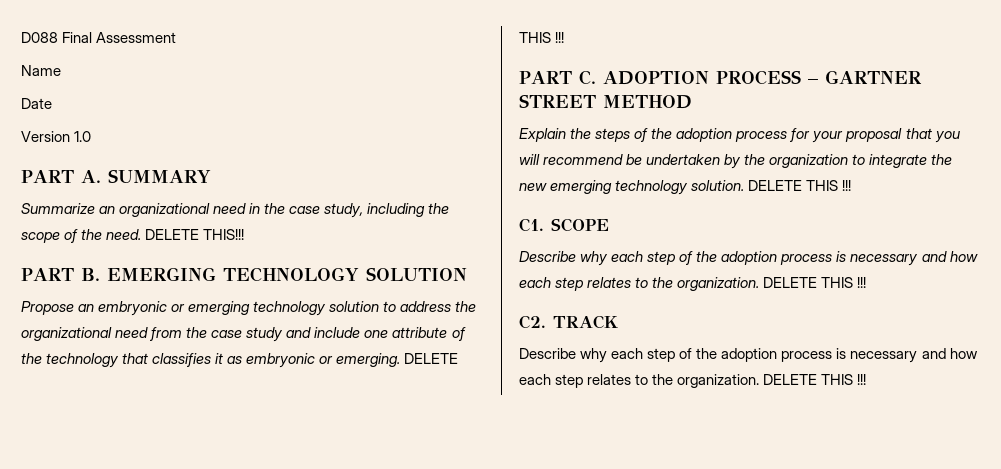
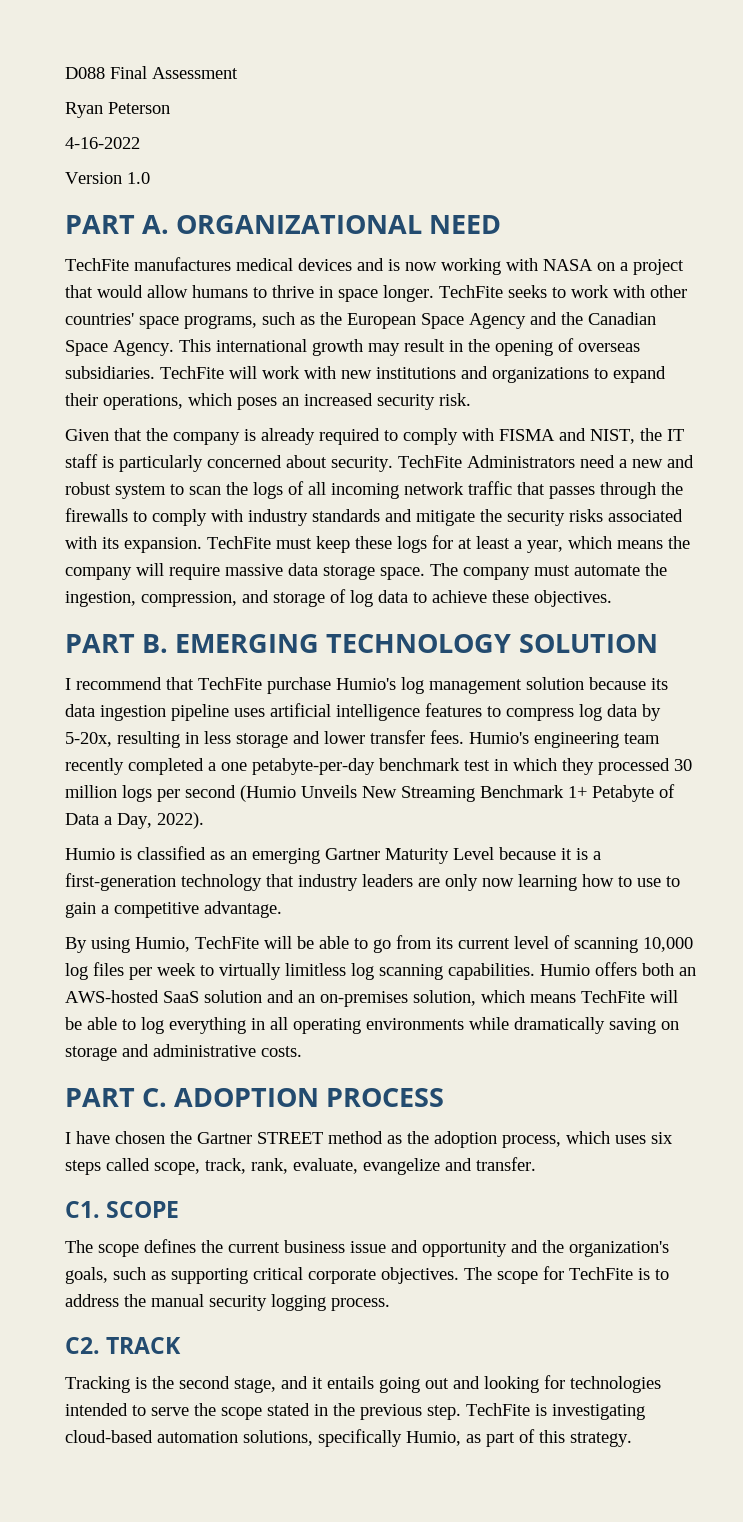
- Name
- Date
+ Ryan Peterson
+ 4-16-2022
- PART A. SUMMARY
- Summarize an organizational need in the case study, including the scope of the need. DELETE THIS!!!
+ PART A. ORGANIZATIONAL NEED
+ TechFite manufactures medical devices and is now working with NASA on a project that would allow humans to thrive in space longer. TechFite seeks to work with other countries' space programs, such as the European Space Agency and the Canadian Space Agency. This international growth may result in the opening of overseas subsidiaries. TechFite will work with new institutions and organizations to expand their operations, which poses an increased security risk.
+ Given that the company is already required to comply with FISMA and NIST, the IT staff is particularly concerned about security. TechFite Administrators need a new and robust system to scan the logs of all incoming network traffic that passes through the firewalls to comply with industry standards and mitigate the security risks associated with its expansion. TechFite must keep these logs for at least a year, which means the company will require massive data storage space. The company must automate the ingestion, compression, and storage of log data to achieve these objectives.
- Propose an embryonic or emerging technology solution to address the organizational need from the case study and include one attribute of the technology that classifies it as embryonic or emerging. DELETE THIS !!!
- PART C. ADOPTION PROCESS – GARTNER STREET METHOD
- Explain the steps of the adoption process for your proposal that you will recommend be undertaken by the organization to integrate the new emerging technology solution. DELETE THIS !!!
+ I recommend that TechFite purchase Humio's log management solution because its data ingestion pipeline uses artificial intelligence features to compress log data by 5-20x, resulting in less storage and lower transfer fees. Humio's engineering team recently completed a one petabyte-per-day benchmark test in which they processed 30 million logs per second (Humio Unveils New Streaming Benchmark 1+ Petabyte of Data a Day, 2022).
+ Humio is classified as an emerging Gartner Maturity Level because it is a first-generation technology that industry leaders are only now learning how to use to gain a competitive advantage.
+ By using Humio, TechFite will be able to go from its current level of scanning 10,000 log files per week to virtually limitless log scanning capabilities. Humio offers both an AWS-hosted SaaS solution and an on-premises solution, which means TechFite will be able to log everything in all operating environments while dramatically saving on storage and administrative costs.
+ PART C. ADOPTION PROCESS
+ I have chosen the Gartner STREET method as the adoption process, which uses six steps called scope, track, rank, evaluate, evangelize and transfer.
  C1. SCOPE
- Describe why each step of the adoption process is necessary and how each step relates to the organization. DELETE THIS !!!
+ The scope defines the current business issue and opportunity and the organization's goals, such as supporting critical corporate objectives. The scope for TechFite is to address the manual security logging process.
  C2. TRACK
- Describe why each step of the adoption process is necessary and how each step relates to the organization. DELETE THIS !!!
+ Tracking is the second stage, and it entails going out and looking for technologies intended to serve the scope stated in the previous step. TechFite is investigating cloud-based automation solutions, specifically Humio, as part of this strategy.

